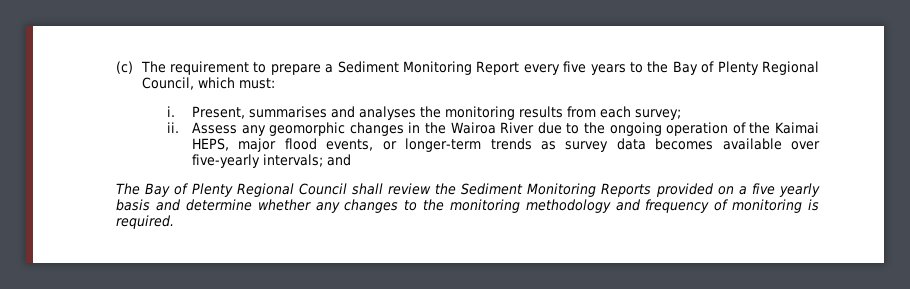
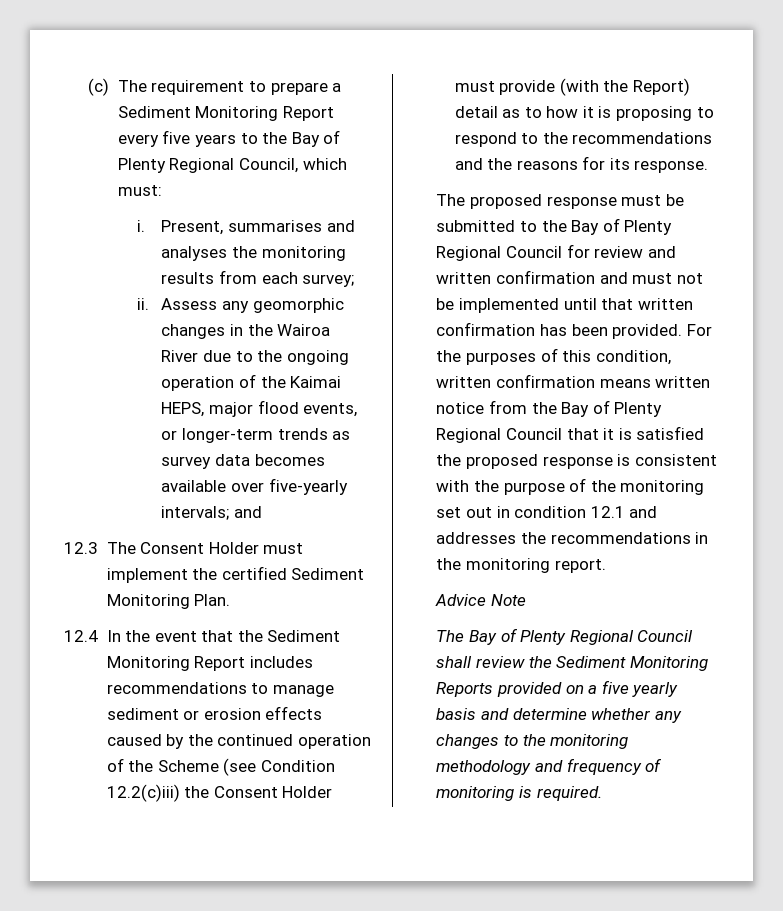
+ 12.3 The Consent Holder must implement the certified Sediment Monitoring Plan.
+ 12.4 In the event that the Sediment Monitoring Report includes recommendations to manage sediment or erosion effects caused by the continued operation of the Scheme (see Condition 12.2(c)iii) the Consent Holder must provide (with the Report) detail as to how it is proposing to respond to the recommendations and the reasons for its response.
+ The proposed response must be submitted to the Bay of Plenty Regional Council for review and written confirmation and must not be implemented until that written confirmation has been provided. For the purposes of this condition, written confirmation means written notice from the Bay of Plenty Regional Council that it is satisfied the proposed response is consistent with the purpose of the monitoring set out in condition 12.1 and addresses the recommendations in the monitoring report.
+ Advice Note

